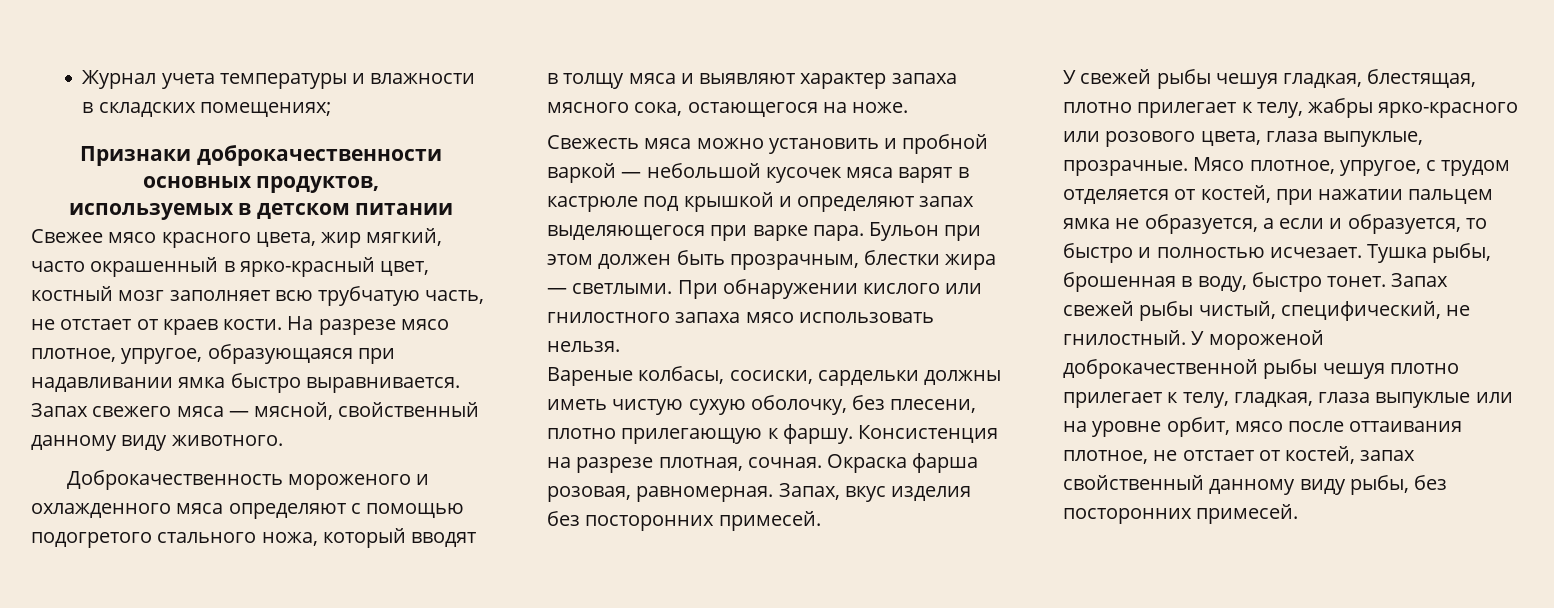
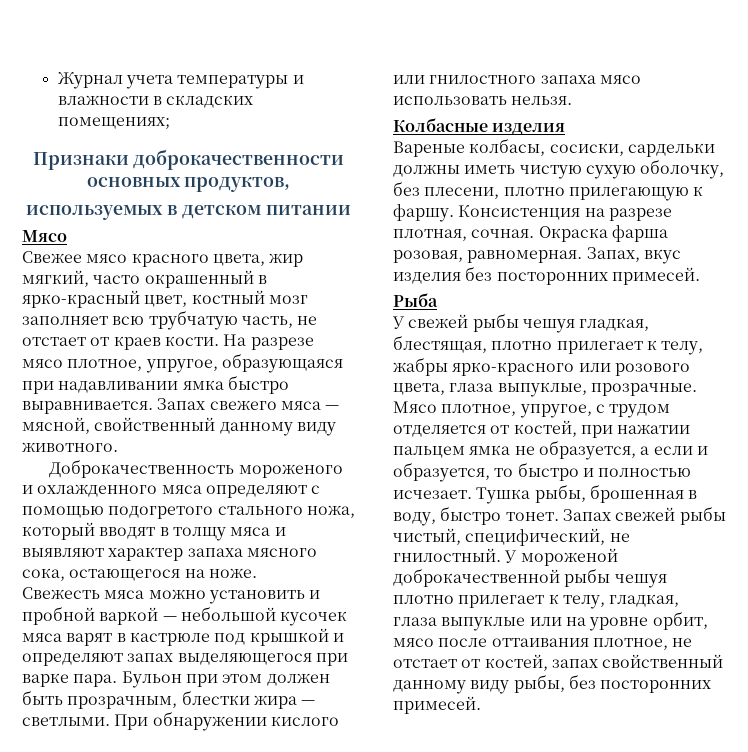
  используемых в детском питании
+ Мясо
+ Колбасные изделия
+ Рыба

